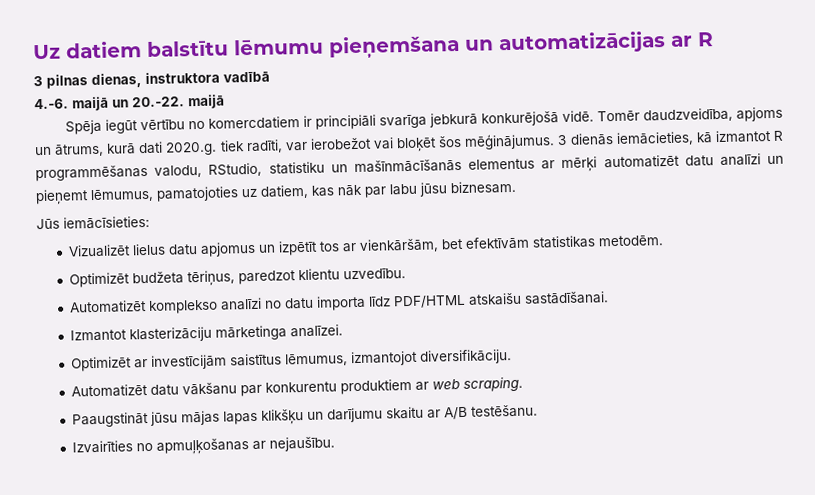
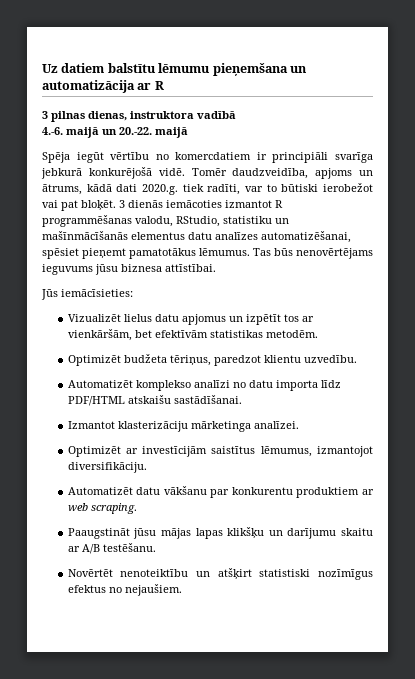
- Uz datiem balstītu lēmumu pieņemšana un automatizācijas ar R
+ Uz datiem balstītu lēmumu pieņemšana un automatizācija ar R
- Tomēr daudzveidība, apjoms un ātrums, kurā dati 2020.g. tiek radīti, var ierobežot vai bloķēt šos mēģinājumus. 3 dienās iemācieties, kā izmantot R programmēšanas valodu, RStudio, statistiku un mašīnmācīšanās elementus ar mērķi automatizēt datu analīzi un pieņemt lēmumus, pamatojoties uz datiem, kas nāk par labu jūsu biznesam.
+ Tomēr daudzveidība, apjoms un ātrums, kādā dati 2020.g. tiek radīti, var to būtiski ierobežot vai pat bloķēt. 3 dienās iemācoties izmantot R programmēšanas valodu, RStudio, statistiku un mašīnmācīšanās elementus datu analīzes automatizēšanai, spēsiet pieņemt pamatotākus lēmumus. Tas būs nenovērtējams ieguvums jūsu biznesa attīstībai.
- Izvairīties no apmuļķošanas ar nejaušību.
+ Novērtēt nenoteiktību un atšķirt statistiski nozīmīgus efektus no nejaušiem.

